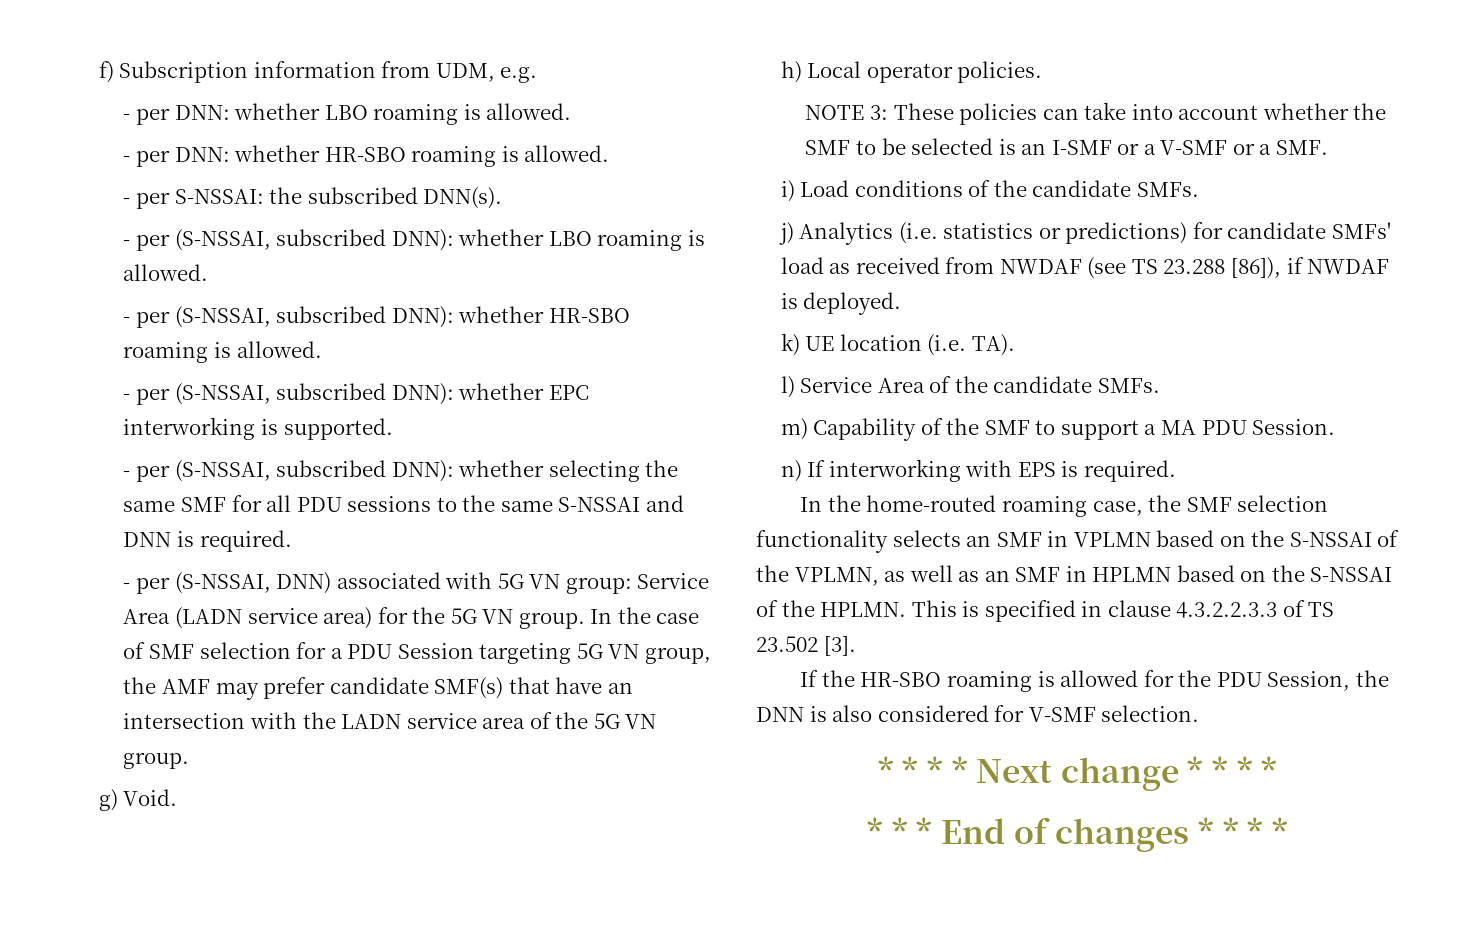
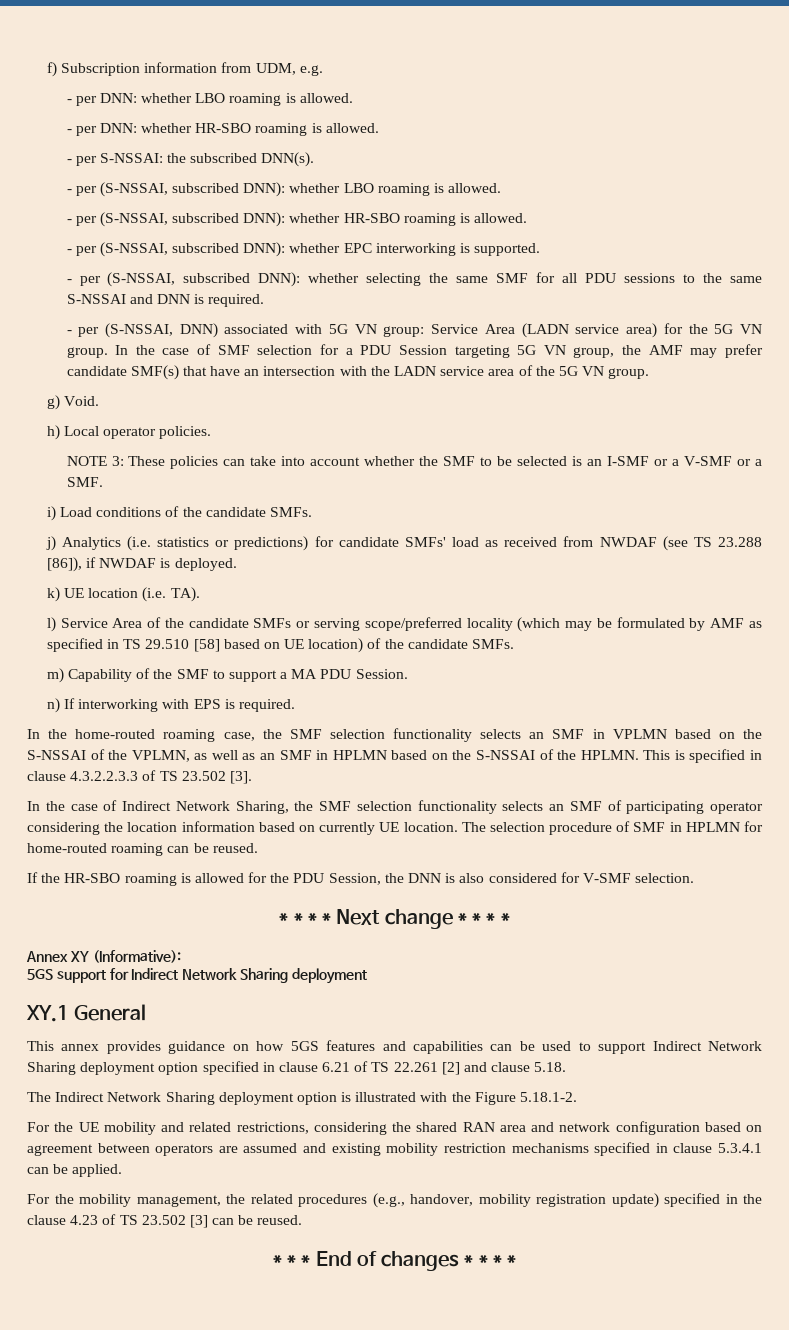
- l) Service Area of the candidate SMFs.
+ l) Service Area of the candidate SMFs or serving scope/preferred locality (which may be formulated by AMF as specified in TS 29.510 [58] based on UE location) of the candidate SMFs.
+ In the case of Indirect Network Sharing, the SMF selection functionality selects an SMF of participating operator considering the location information based on currently UE location. The selection procedure of SMF in HPLMN for home-routed roaming can be reused.
+ Annex XY (Informative):
+ 5GS support for Indirect Network Sharing deployment
+ XY.1 General
+ This annex provides guidance on how 5GS features and capabilities can be used to support Indirect Network Sharing deployment option specified in clause 6.21 of TS 22.261 [2] and clause 5.18.
+ The Indirect Network Sharing deployment option is illustrated with the Figure 5.18.1-2.
+ For the UE mobility and related restrictions, considering the shared RAN area and network configuration based on agreement between operators are assumed and existing mobility restriction mechanisms specified in clause 5.3.4.1 can be applied.
+ For the mobility management, the related procedures (e.g., handover, mobility registration update) specified in the clause 4.23 of TS 23.502 [3] can be reused.

